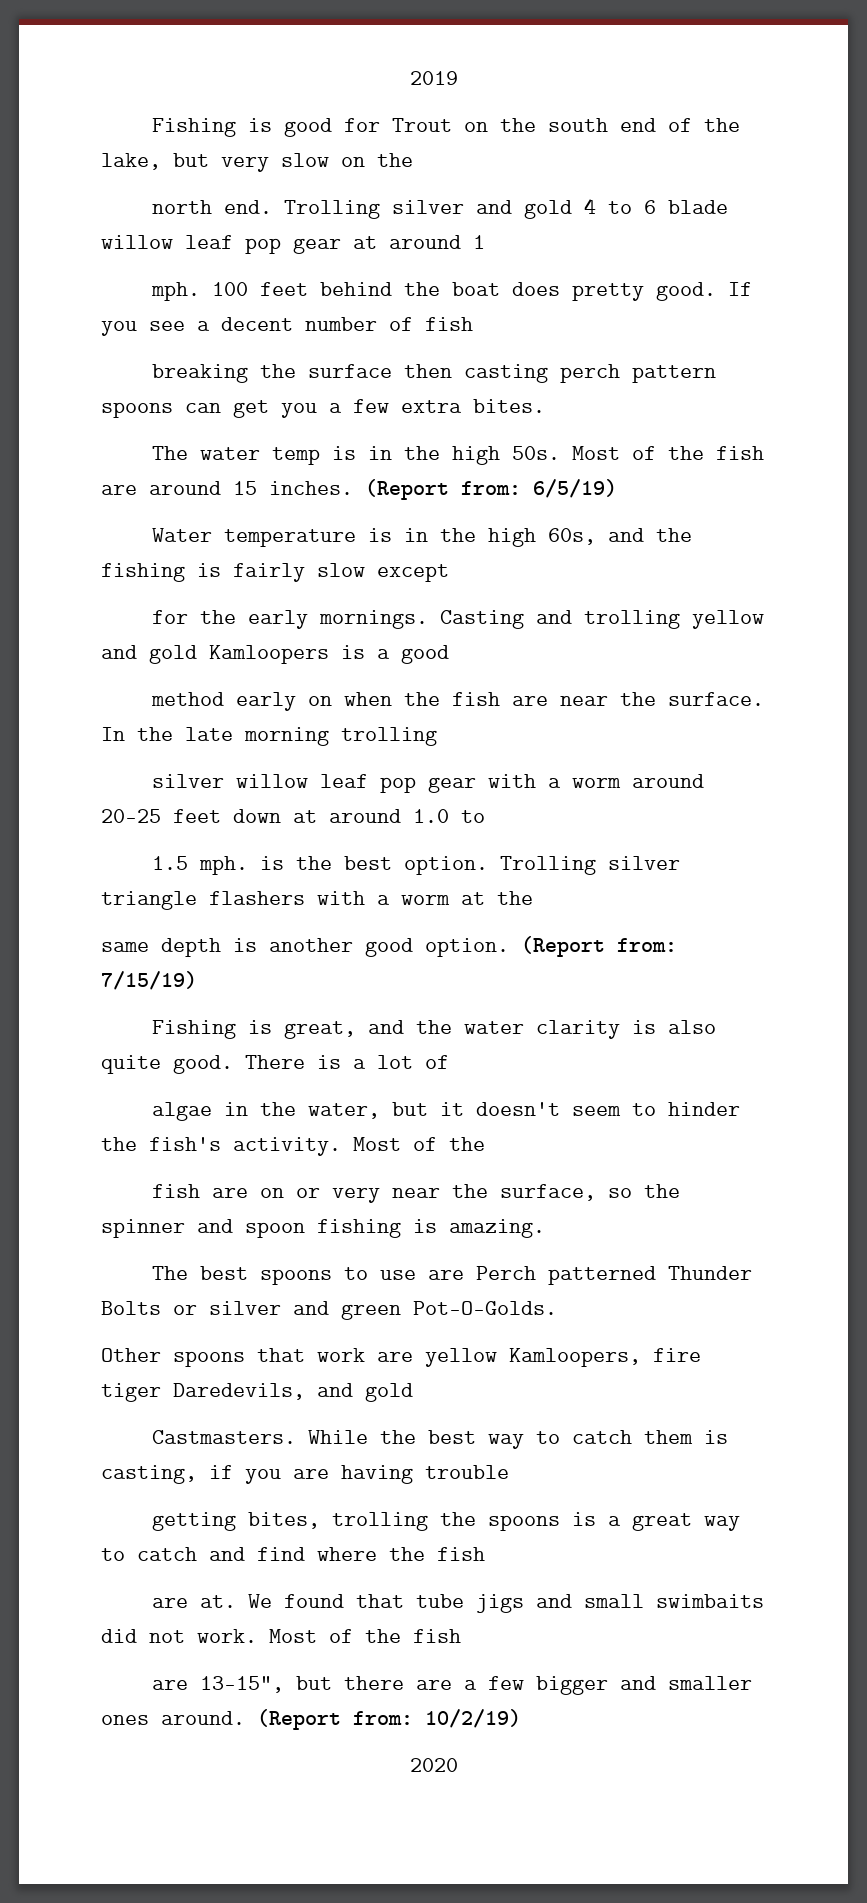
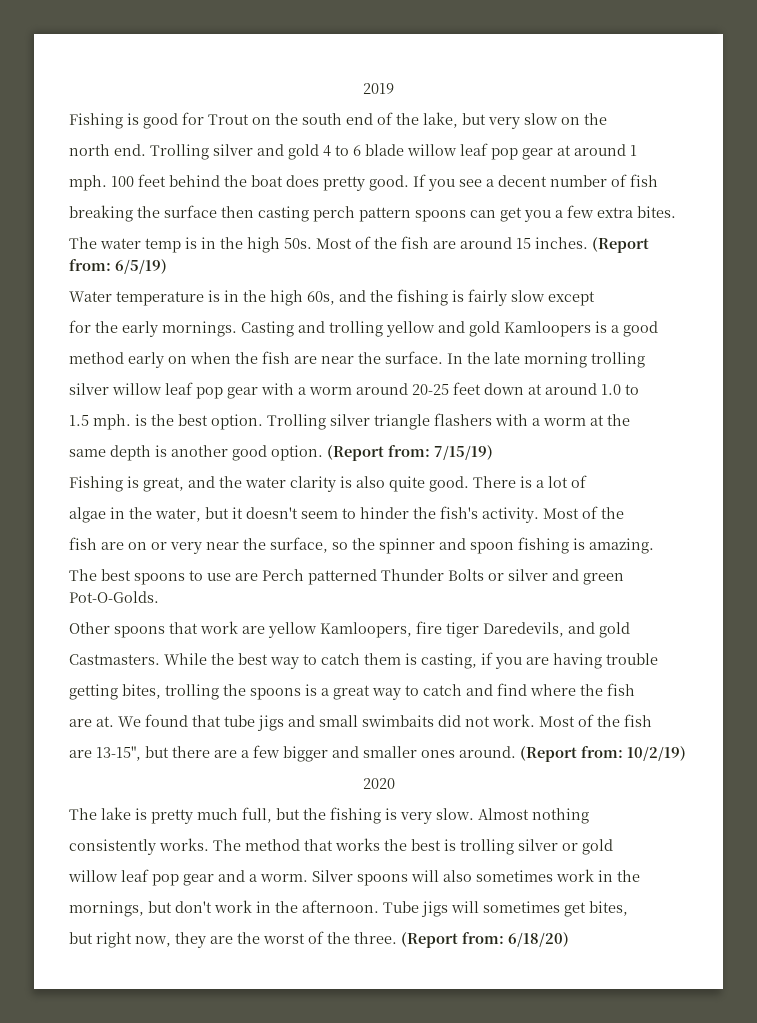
+ The lake is pretty much full, but the fishing is very slow. Almost nothing
+ consistently works. The method that works the best is trolling silver or gold
+ willow leaf pop gear and a worm. Silver spoons will also sometimes work in the
+ mornings, but don't work in the afternoon. Tube jigs will sometimes get bites,
+ but right now, they are the worst of the three. (Report from: 6/18/20)

